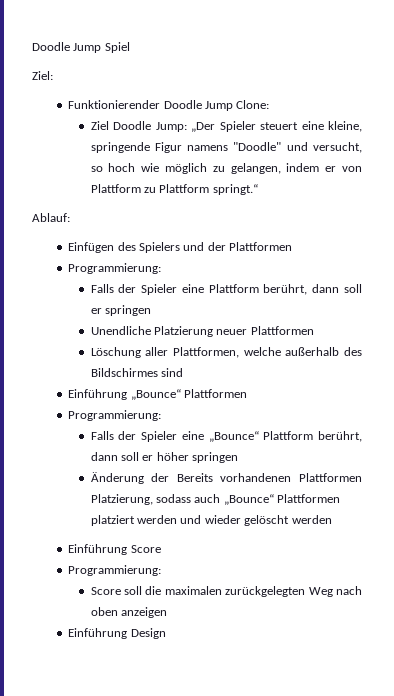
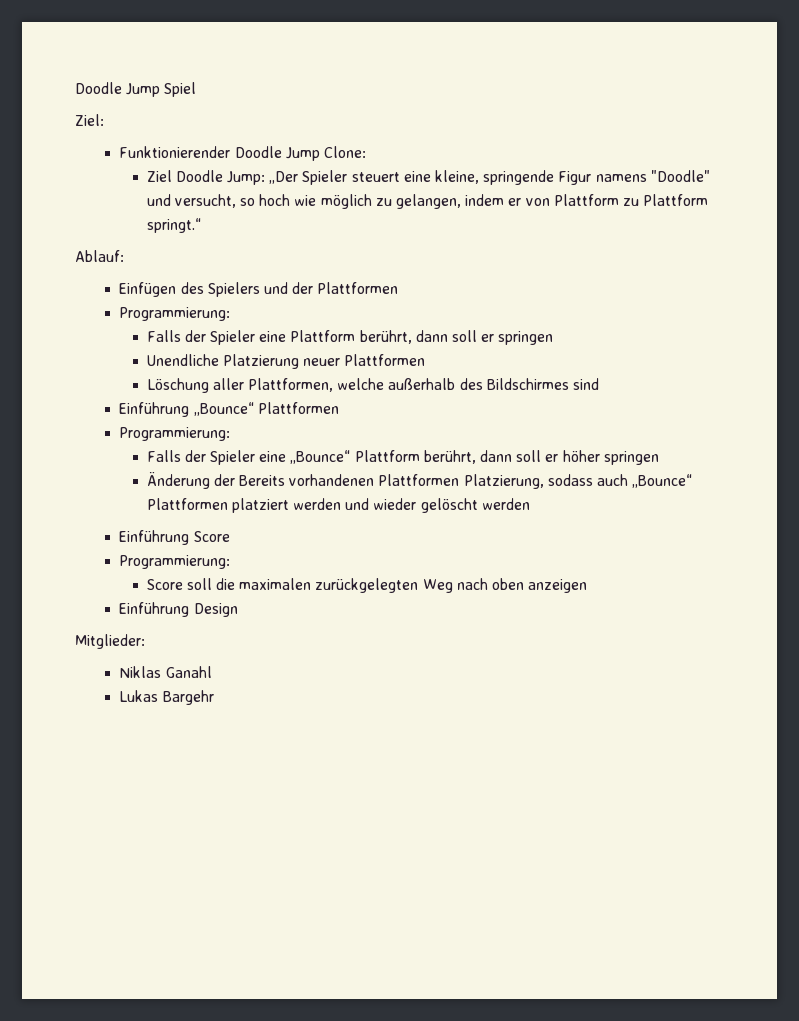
+ Mitglieder:
+ Niklas Ganahl
+ Lukas Bargehr

